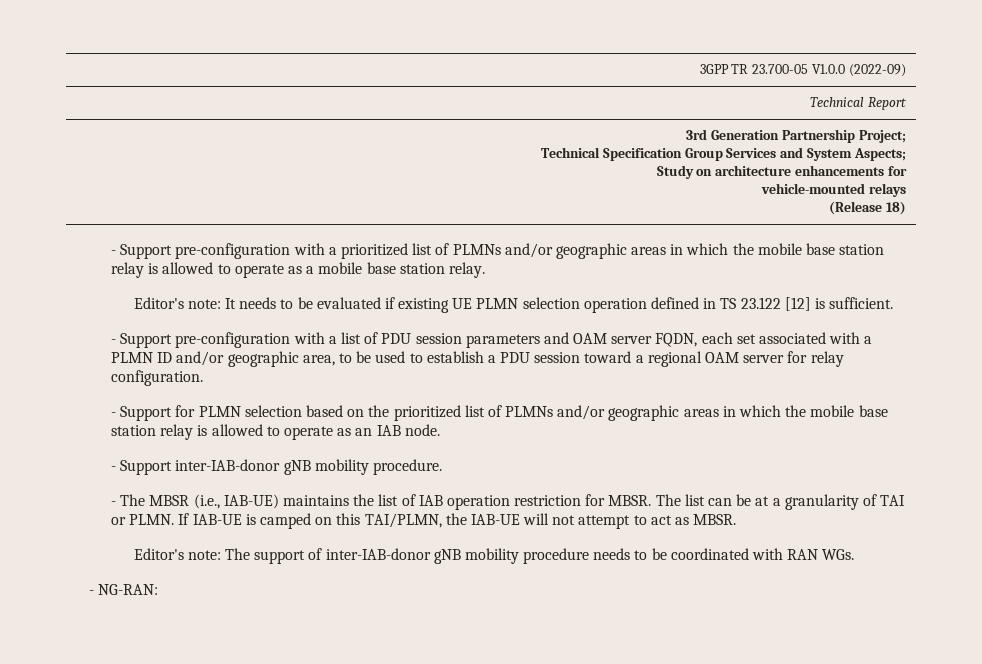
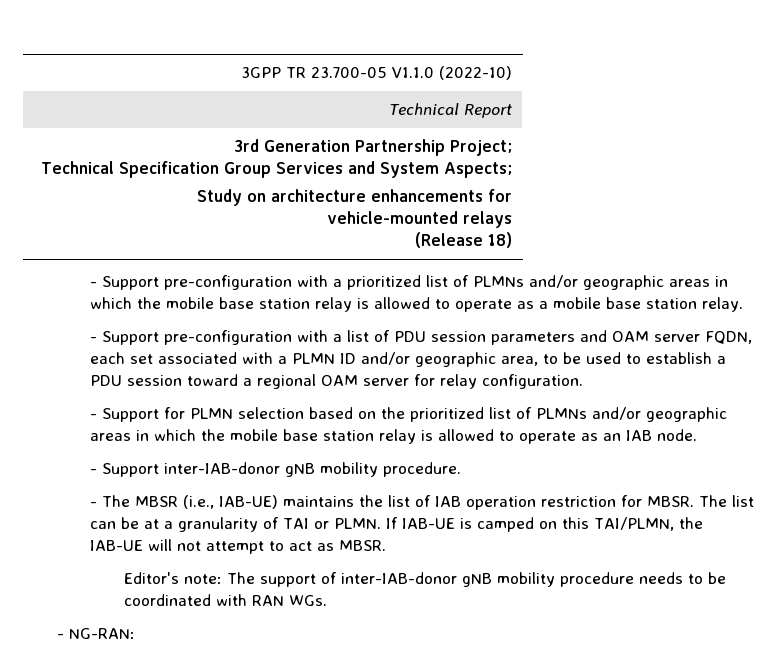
- 3GPP TR 23.700-05 V1.0.0 (2022-09)
+ 3GPP TR 23.700-05 V1.1.0 (2022-10)
- Editor's note: It needs to be evaluated if existing UE PLMN selection operation defined in TS 23.122 [12] is sufficient.

